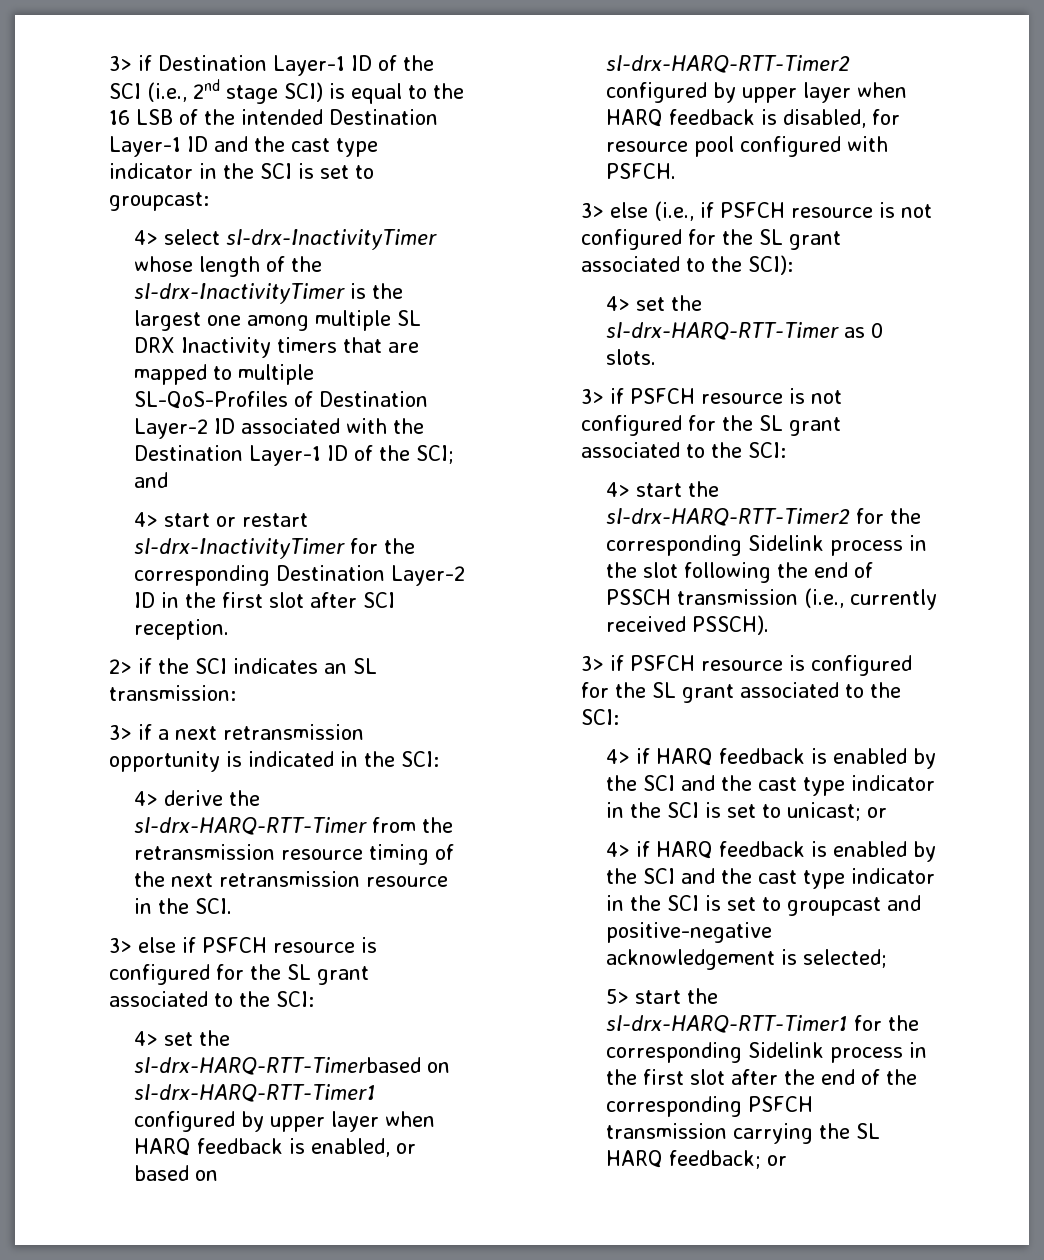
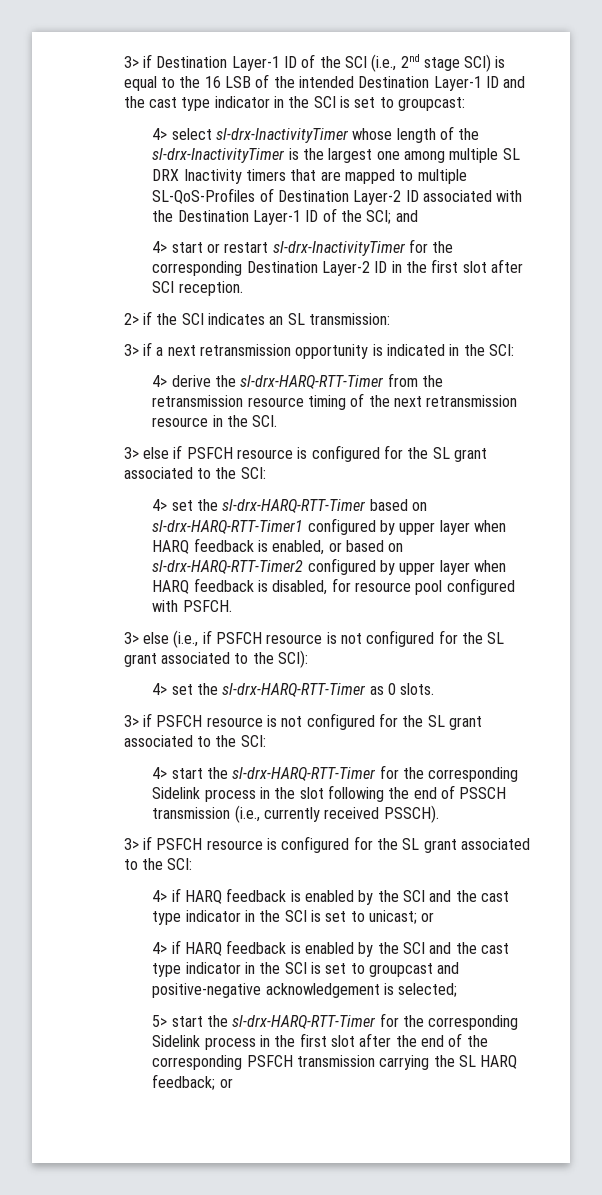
- 4> set the sl-drx-HARQ-RTT-Timerbased on sl-drx-HARQ-RTT-Timer1 configured by upper layer when HARQ feedback is enabled, or based on sl-drx-HARQ-RTT-Timer2 configured by upper layer when HARQ feedback is disabled, for resource pool configured with PSFCH.
+ 4> set the sl-drx-HARQ-RTT-Timer based on sl-drx-HARQ-RTT-Timer1 configured by upper layer when HARQ feedback is enabled, or based on sl-drx-HARQ-RTT-Timer2 configured by upper layer when HARQ feedback is disabled, for resource pool configured with PSFCH.
- 4> start the sl-drx-HARQ-RTT-Timer2 for the corresponding Sidelink process in the slot following the end of PSSCH transmission (i.e., currently received PSSCH).
+ 4> start the sl-drx-HARQ-RTT-Timer for the corresponding Sidelink process in the slot following the end of PSSCH transmission (i.e., currently received PSSCH).
- 5> start the sl-drx-HARQ-RTT-Timer1 for the corresponding Sidelink process in the first slot after the end of the corresponding PSFCH transmission carrying the SL HARQ feedback; or
+ 5> start the sl-drx-HARQ-RTT-Timer for the corresponding Sidelink process in the first slot after the end of the corresponding PSFCH transmission carrying the SL HARQ feedback; or

